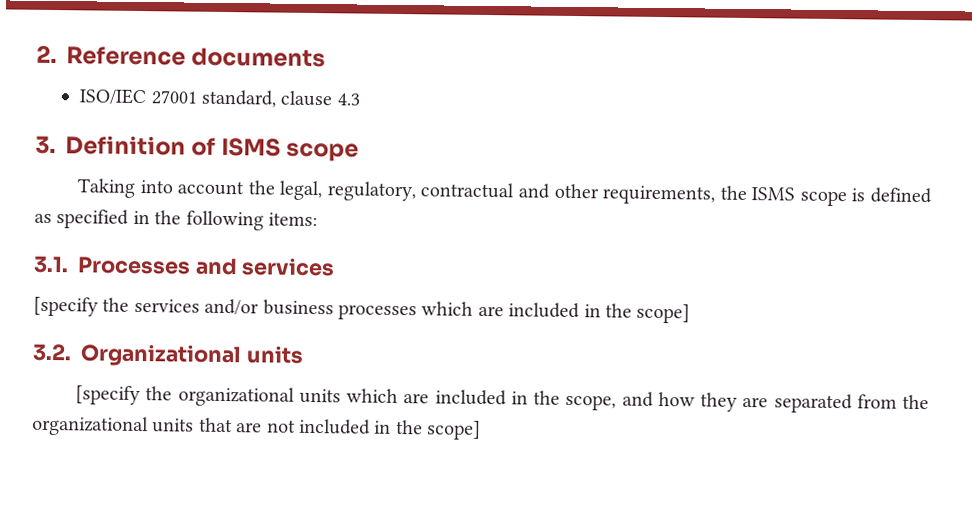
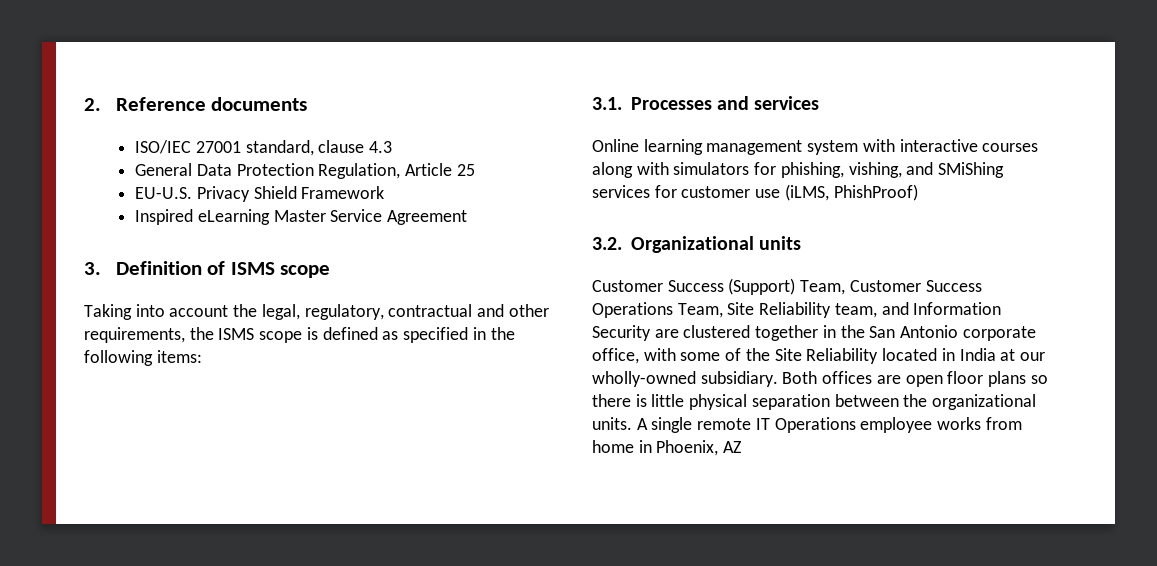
+ General Data Protection Regulation, Article 25
+ EU-U.S. Privacy Shield Framework
+ Inspired eLearning Master Service Agreement
- [specify the services and/or business processes which are included in the scope]
+ Online learning management system with interactive courses along with simulators for phishing, vishing, and SMiShing services for customer use (iLMS, PhishProof)
  3.2. Organizational units
- [specify the organizational units which are included in the scope, and how they are separated from the organizational units that are not included in the scope]
+ Customer Success (Support) Team, Customer Success Operations Team, Site Reliability team, and Information Security are clustered together in the San Antonio corporate office, with some of the Site Reliability located in India at our wholly-owned subsidiary. Both offices are open floor plans so there is little physical separation between the organizational units. A single remote IT Operations employee works from home in Phoenix, AZ

